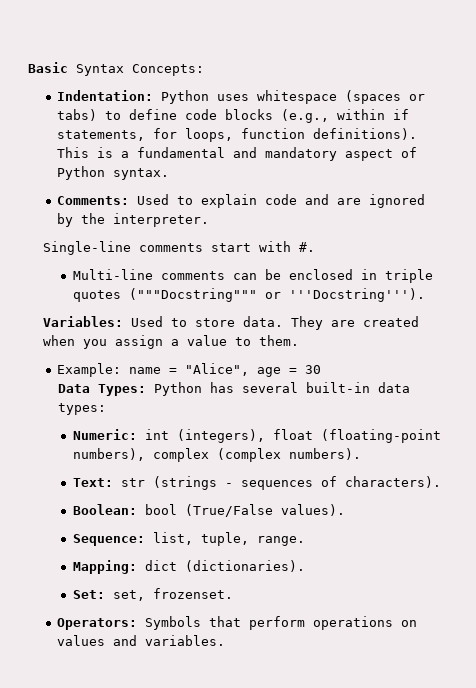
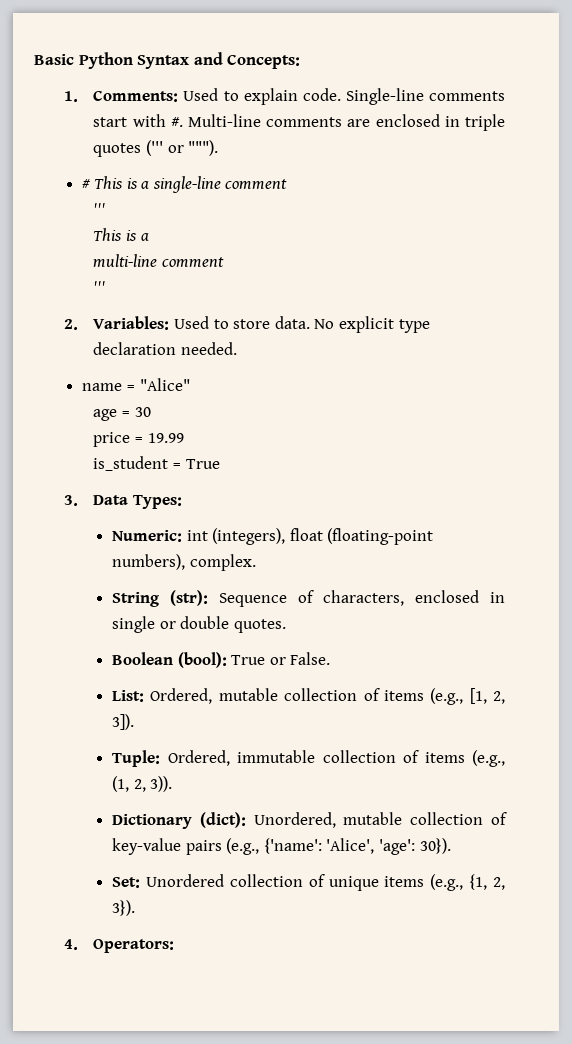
- Basic Syntax Concepts:
- Indentation: Python uses whitespace (spaces or tabs) to define code blocks (e.g., within if statements, for loops, function definitions). This is a fundamental and mandatory aspect of Python syntax.
- Comments: Used to explain code and are ignored by the interpreter.
- Single-line comments start with #.
- Multi-line comments can be enclosed in triple quotes ("""Docstring""" or '''Docstring''').
- Variables: Used to store data.
+ Basic Python Syntax and Concepts:
+ 1. Comments: Used to explain code. Single-line comments start with #. Multi-line comments are enclosed in triple quotes (''' or """).
+ # This is a single-line comment
+ '''
+ This is a
+ multi-line comment
+ '''
+ 2. Variables: Used to store data.
- They are created when you assign a value to them.
- Example: name = "Alice", age = 30
+ No explicit type declaration needed.
+ name = "Alice"
+ age = 30
- Data Types: Python has several built-in data types:
+ price = 19.99
+ is_student = True
+ 3. Data Types:
- Numeric: int (integers), float (floating-point numbers), complex (complex numbers).
- Text: str (strings - sequences of characters).
- Boolean: bool (True/False values).
- Sequence: list, tuple, range.
- Mapping: dict (dictionaries).
- Set: set, frozenset.
- Operators: Symbols that perform operations on values and variables.
+ Numeric: int (integers), float (floating-point numbers), complex.
+ String (str): Sequence of characters, enclosed in single or double quotes.
+ Boolean (bool): True or False.
+ List: Ordered, mutable collection of items (e.g., [1, 2, 3]).
+ Tuple: Ordered, immutable collection of items (e.g., (1, 2, 3)).
+ Dictionary (dict): Unordered, mutable collection of key-value pairs (e.g., {'name': 'Alice', 'age': 30}).
+ Set: Unordered collection of unique items (e.g., {1, 2, 3}).
+ 4. Operators:

